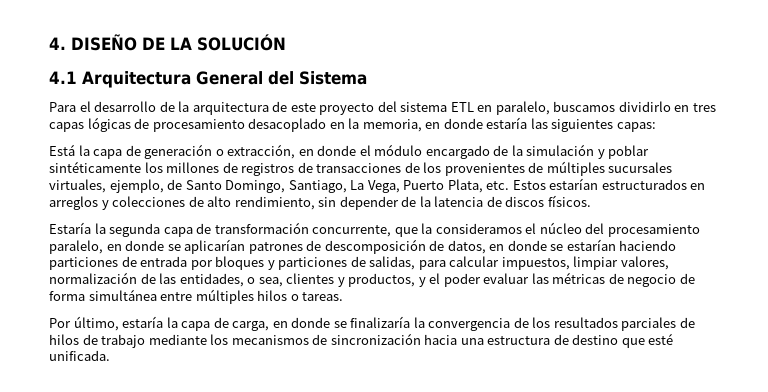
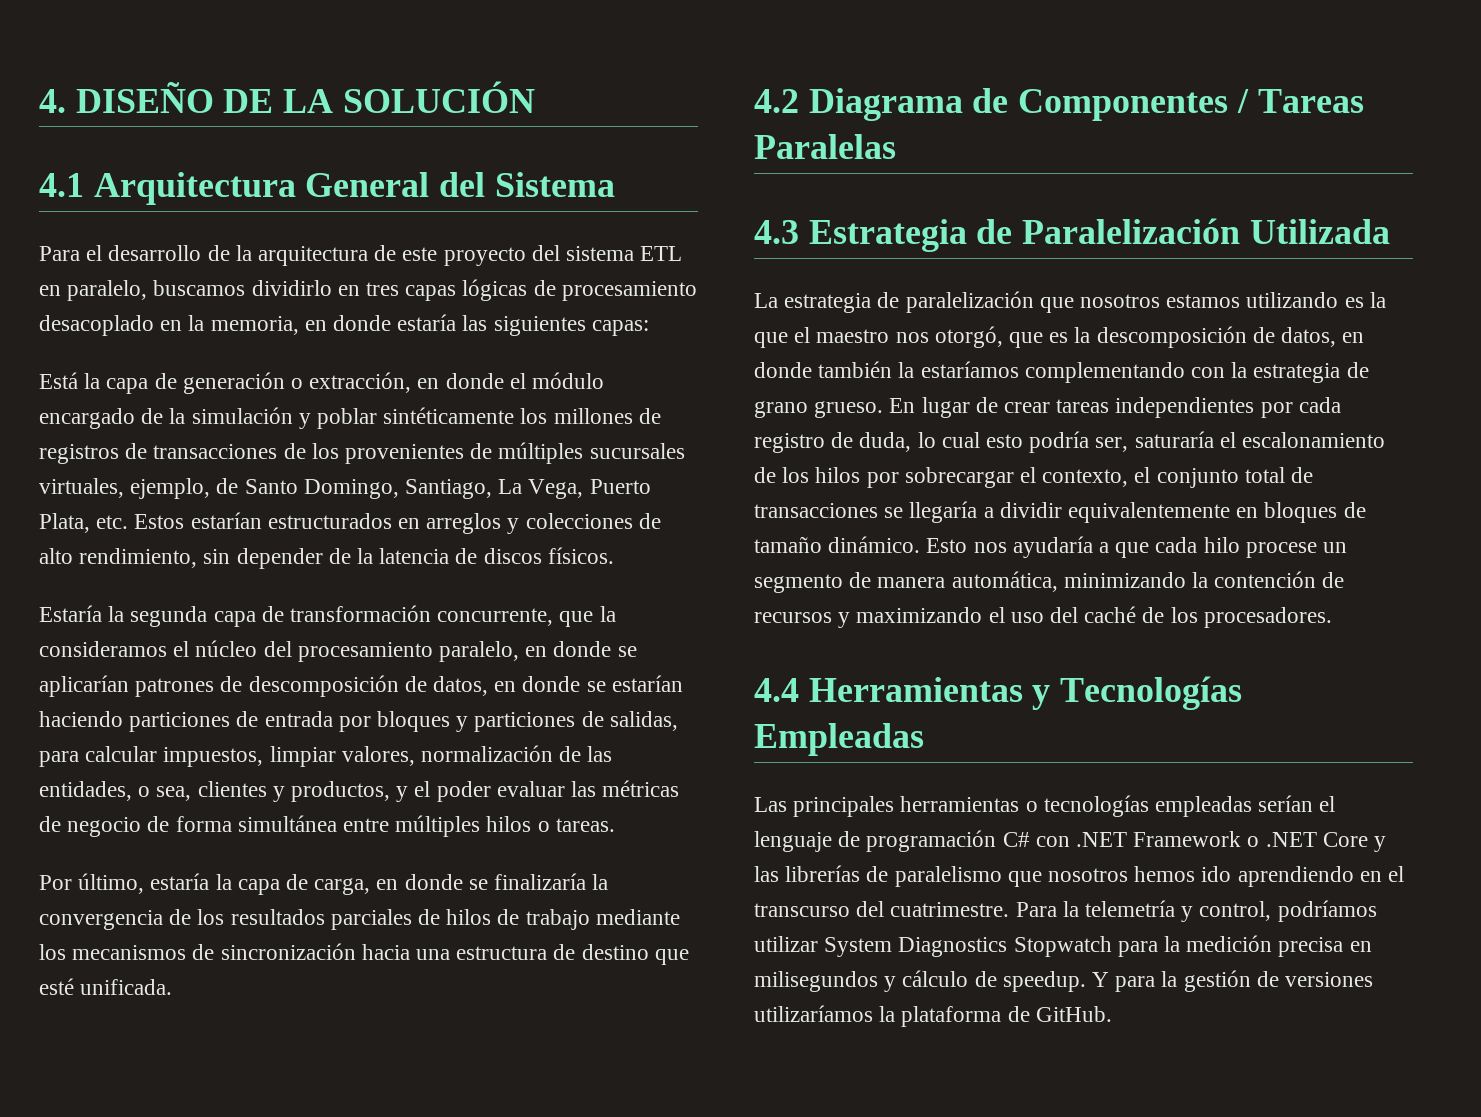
+ 4.2 Diagrama de Componentes / Tareas Paralelas
+ 4.3 Estrategia de Paralelización Utilizada
+ La estrategia de paralelización que nosotros estamos utilizando es la que el maestro nos otorgó, que es la descomposición de datos, en donde también la estaríamos complementando con la estrategia de grano grueso. En lugar de crear tareas independientes por cada registro de duda, lo cual esto podría ser, saturaría el escalonamiento de los hilos por sobrecargar el contexto, el conjunto total de transacciones se llegaría a dividir equivalentemente en bloques de tamaño dinámico. Esto nos ayudaría a que cada hilo procese un segmento de manera automática, minimizando la contención de recursos y maximizando el uso del caché de los procesadores.
+ 4.4 Herramientas y Tecnologías Empleadas
+ Las principales herramientas o tecnologías empleadas serían el lenguaje de programación C# con .NET Framework o .NET Core y las librerías de paralelismo que nosotros hemos ido aprendiendo en el transcurso del cuatrimestre. Para la telemetría y control, podríamos utilizar System Diagnostics Stopwatch para la medición precisa en milisegundos y cálculo de speedup. Y para la gestión de versiones utilizaríamos la plataforma de GitHub.

